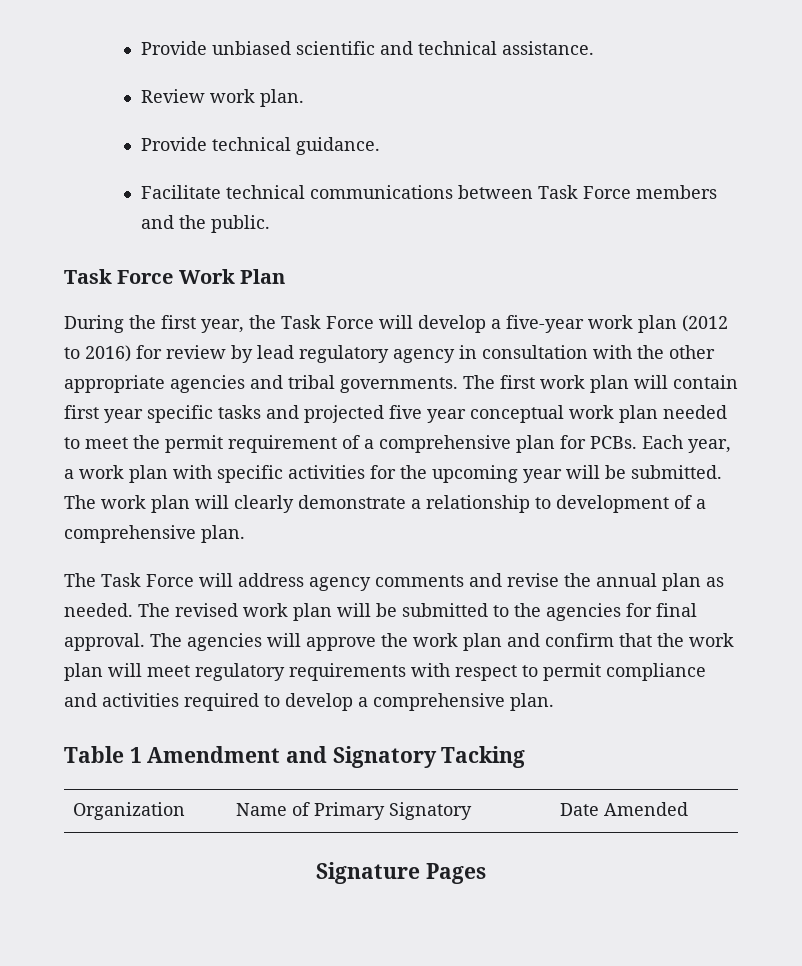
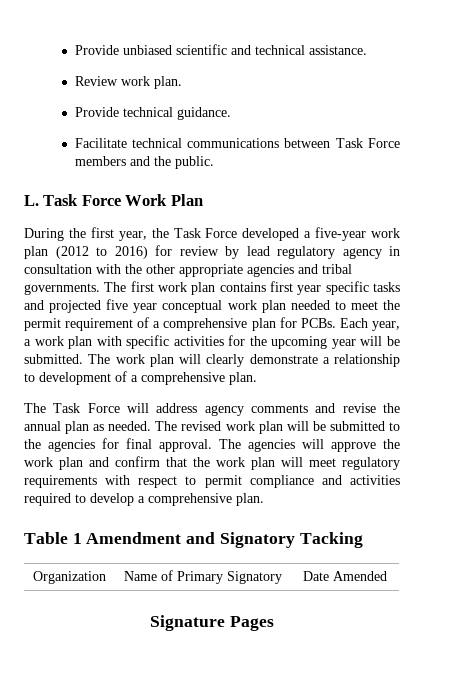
- Task Force Work Plan
+ L. Task Force Work Plan
- During the first year, the Task Force will develop a five-year work plan (2012 to 2016) for review by lead regulatory agency in consultation with the other appropriate agencies and tribal governments.
+ During the first year, the Task Force developed a five-year work plan (2012 to 2016) for review by lead regulatory agency in consultation with the other appropriate agencies and tribal governments.
- The first work plan will contain first year specific tasks and projected five year conceptual work plan needed to meet the permit requirement of a comprehensive plan for PCBs.
+ The first work plan contains first year specific tasks and projected five year conceptual work plan needed to meet the permit requirement of a comprehensive plan for PCBs.

